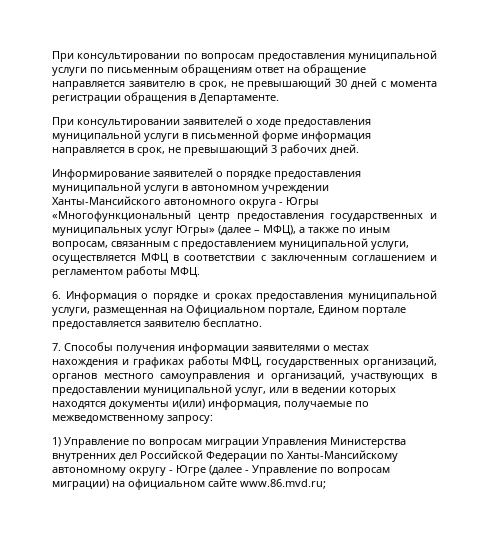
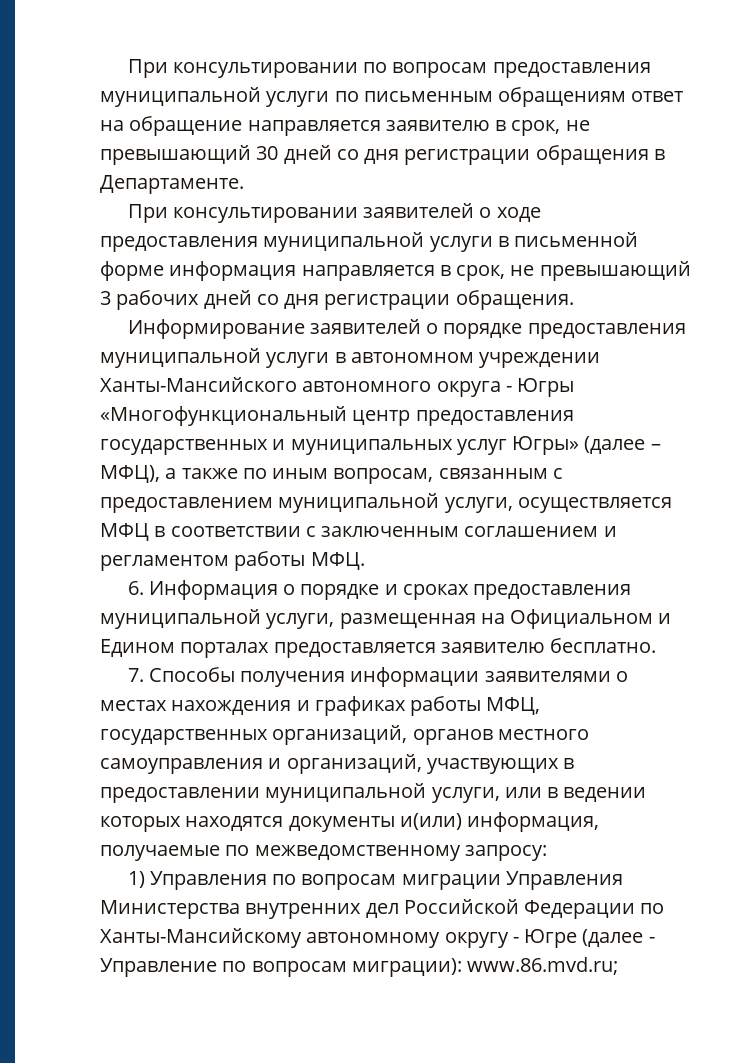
- При консультировании по вопросам предоставления муниципальной услуги по письменным обращениям ответ на обращение направляется заявителю в срок, не превышающий 30 дней с момента регистрации обращения в Департаменте.
+ При консультировании по вопросам предоставления муниципальной услуги по письменным обращениям ответ на обращение направляется заявителю в срок, не превышающий 30 дней со дня регистрации обращения в Департаменте.
- При консультировании заявителей о ходе предоставления муниципальной услуги в письменной форме информация направляется в срок, не превышающий 3 рабочих дней.
+ При консультировании заявителей о ходе предоставления муниципальной услуги в письменной форме информация направляется в срок, не превышающий 3 рабочих дней со дня регистрации обращения.
- 6. Информация о порядке и сроках предоставления муниципальной услуги, размещенная на Официальном портале, Едином портале предоставляется заявителю бесплатно.
+ 6. Информация о порядке и сроках предоставления муниципальной услуги, размещенная на Официальном и Едином порталах предоставляется заявителю бесплатно.
- 7. Способы получения информации заявителями о местах нахождения и графиках работы МФЦ, государственных организаций, органов местного самоуправления и организаций, участвующих в предоставлении муниципальной услуг, или в ведении которых находятся документы и(или) информация, получаемые по межведомственному запросу:
+ 7. Способы получения информации заявителями о местах нахождения и графиках работы МФЦ, государственных организаций, органов местного самоуправления и организаций, участвующих в предоставлении муниципальной услуги, или в ведении которых находятся документы и(или) информация, получаемые по межведомственному запросу:
- 1) Управление по вопросам миграции Управления Министерства внутренних дел Российской Федерации по Ханты-Мансийскому автономному округу - Югре (далее - Управление по вопросам миграции) на официальном сайте www.86.mvd.ru;
+ 1) Управления по вопросам миграции Управления Министерства внутренних дел Российской Федерации по Ханты-Мансийскому автономному округу - Югре (далее - Управление по вопросам миграции): www.86.mvd.ru;

